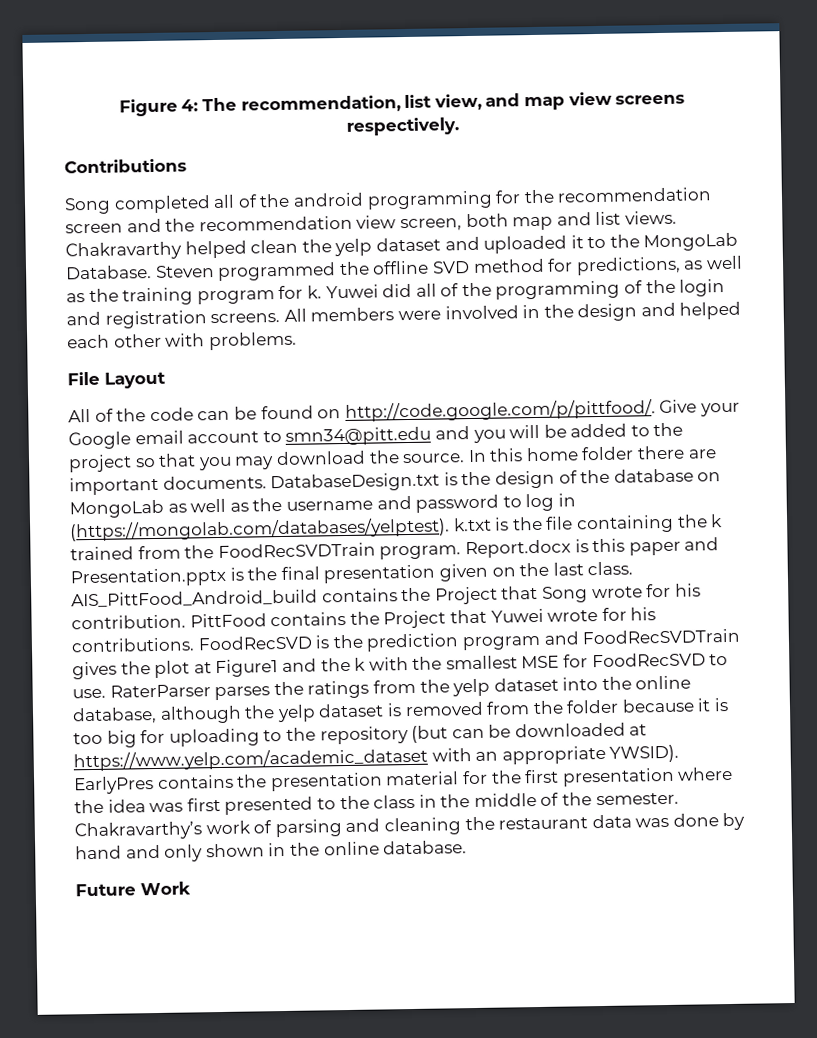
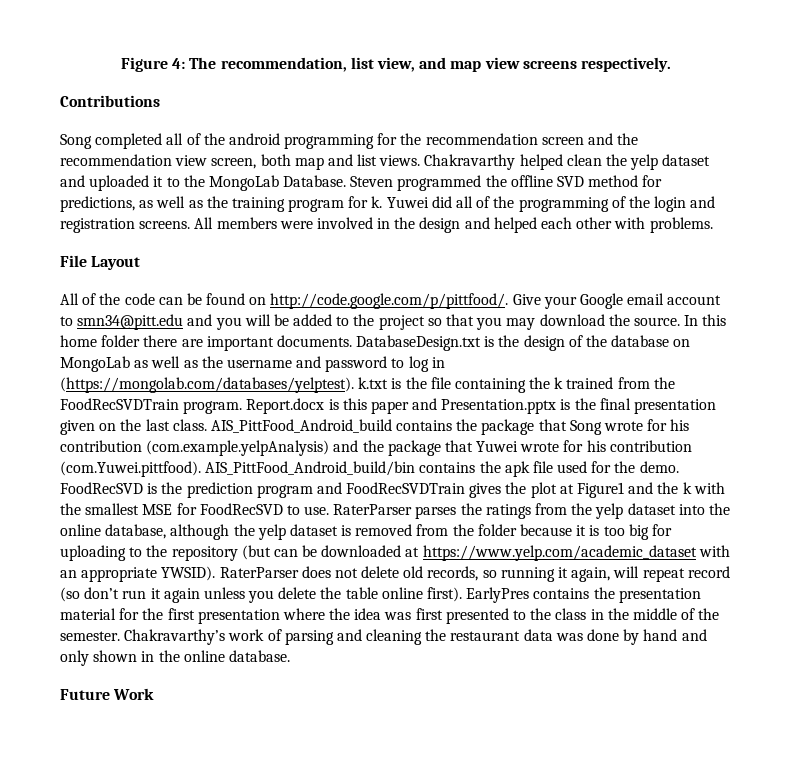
- AIS_PittFood_Android_build contains the Project that Song wrote for his contribution. PittFood contains the Project that Yuwei wrote for his contributions.
+ AIS_PittFood_Android_build contains the package that Song wrote for his contribution (com.example.yelpAnalysis) and the package that Yuwei wrote for his contribution (com.Yuwei.pittfood). AIS_PittFood_Android_build/bin contains the apk file used for the demo.
+ RaterParser does not delete old records, so running it again, will repeat record (so don’t run it again unless you delete the table online first).

